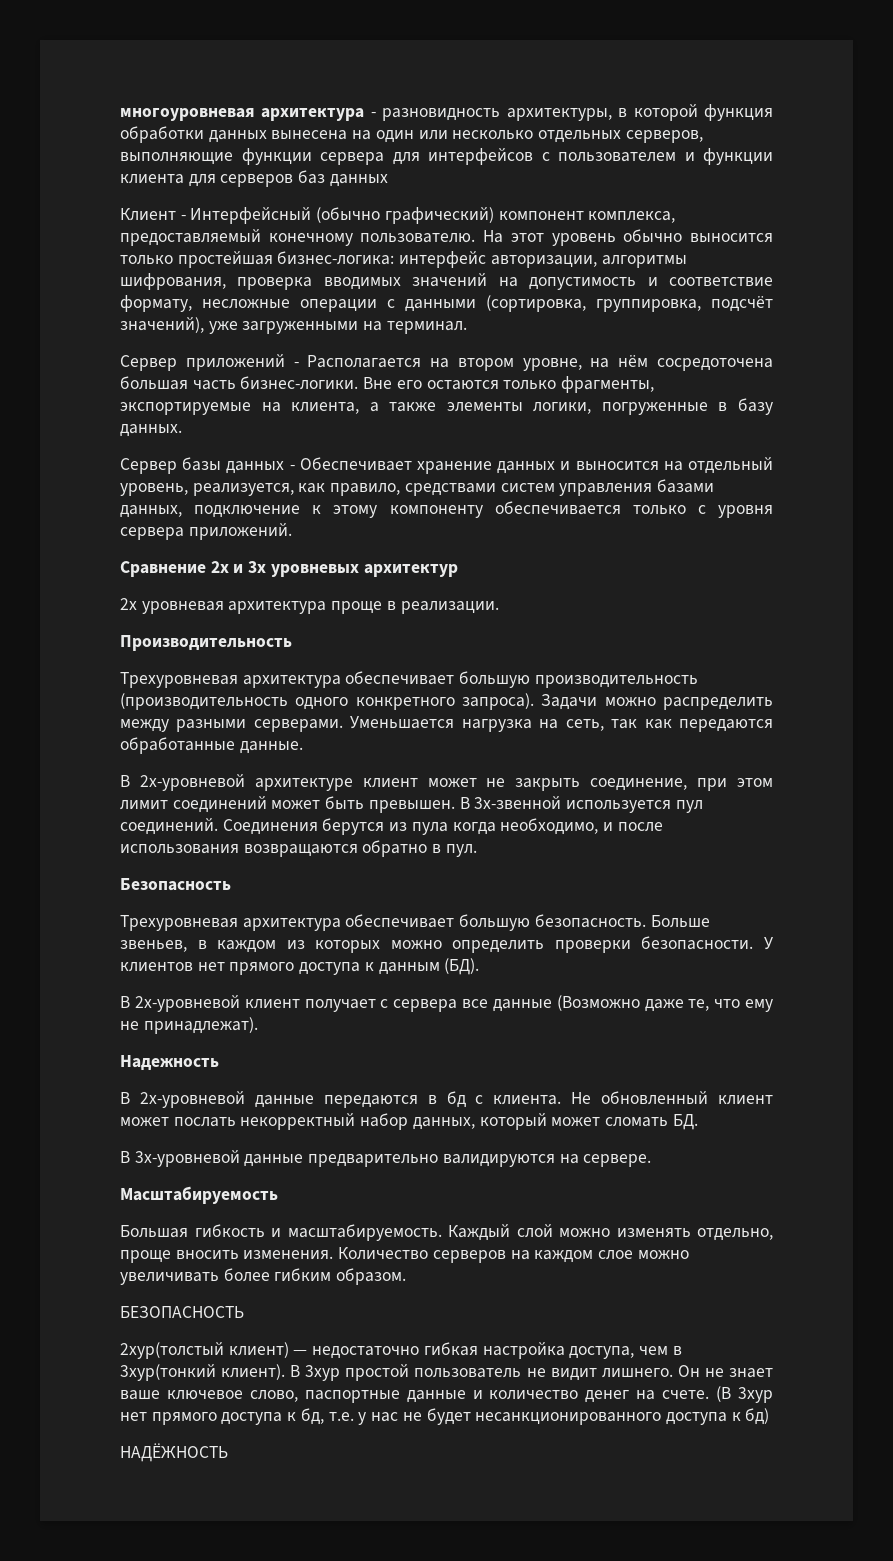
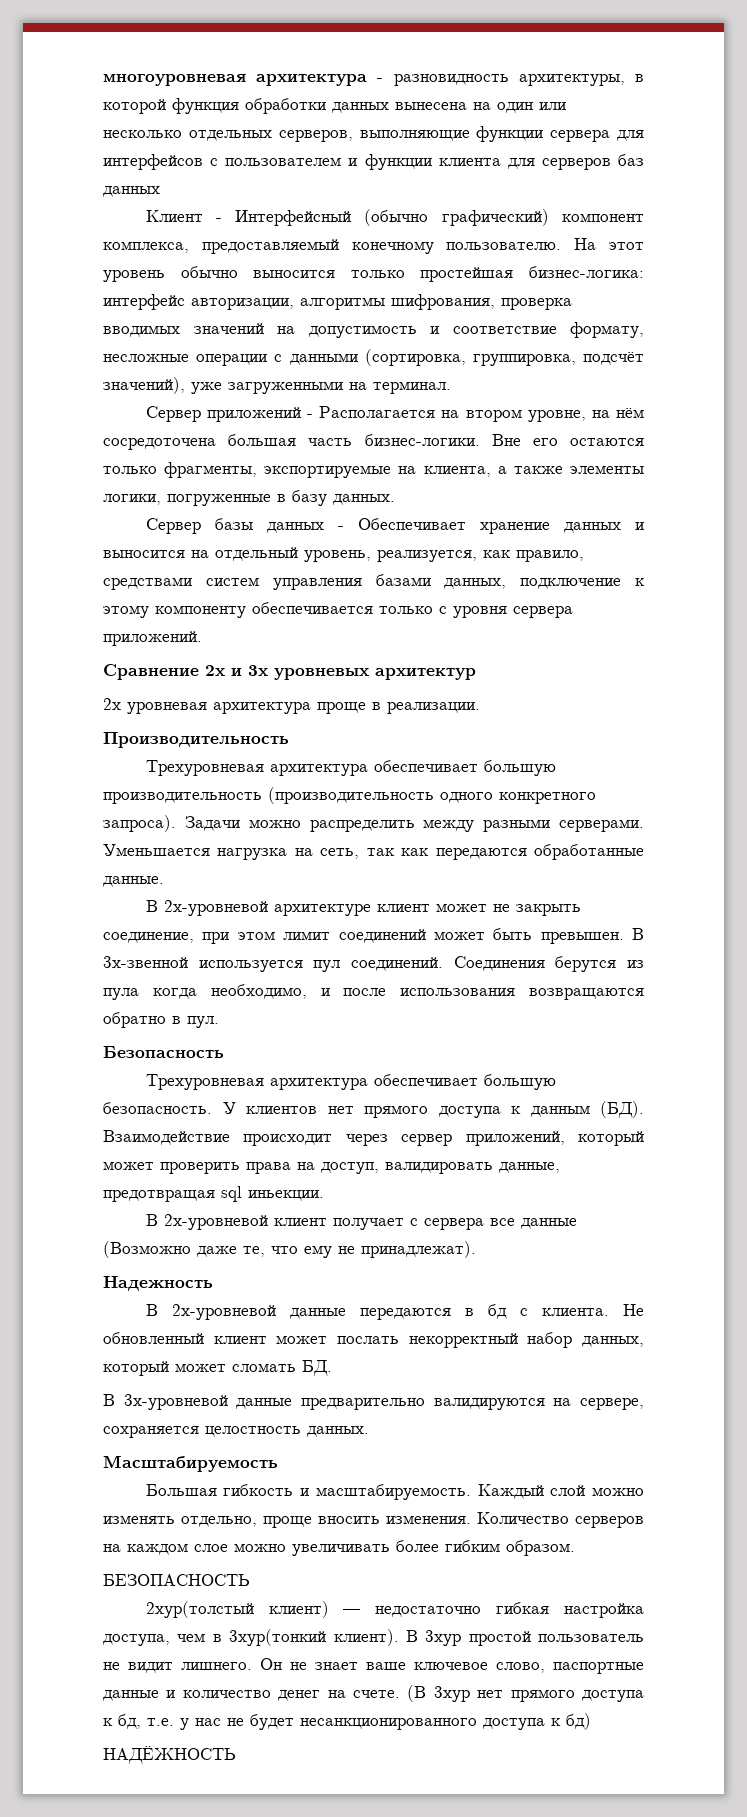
- Больше звеньев, в каждом из которых можно определить проверки безопасности.
- У клиентов нет прямого доступа к данным (БД).
+ У клиентов нет прямого доступа к данным (БД). Взаимодействие происходит через сервер приложений, который может проверить права на доступ, валидировать данные, предотвращая sql иньекции.
- В 3х-уровневой данные предварительно валидируются на сервере.
+ В 3х-уровневой данные предварительно валидируются на сервере, сохраняется целостность данных.

